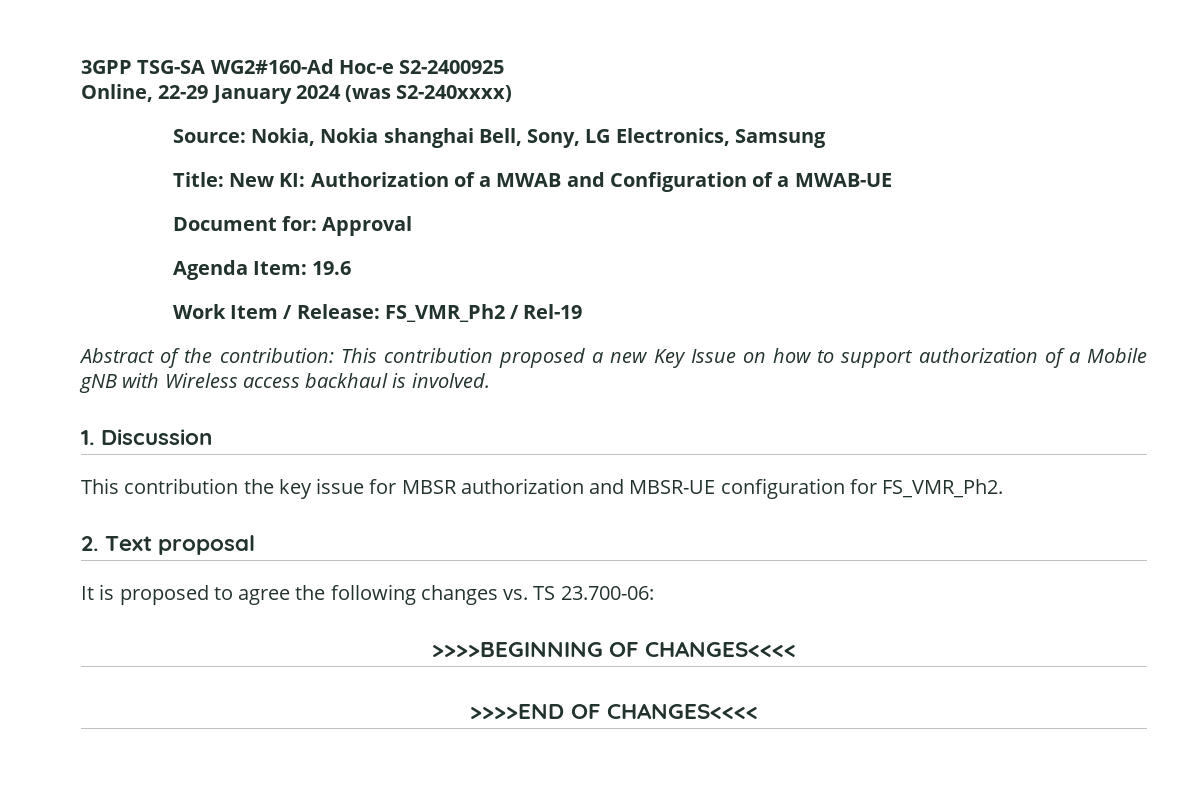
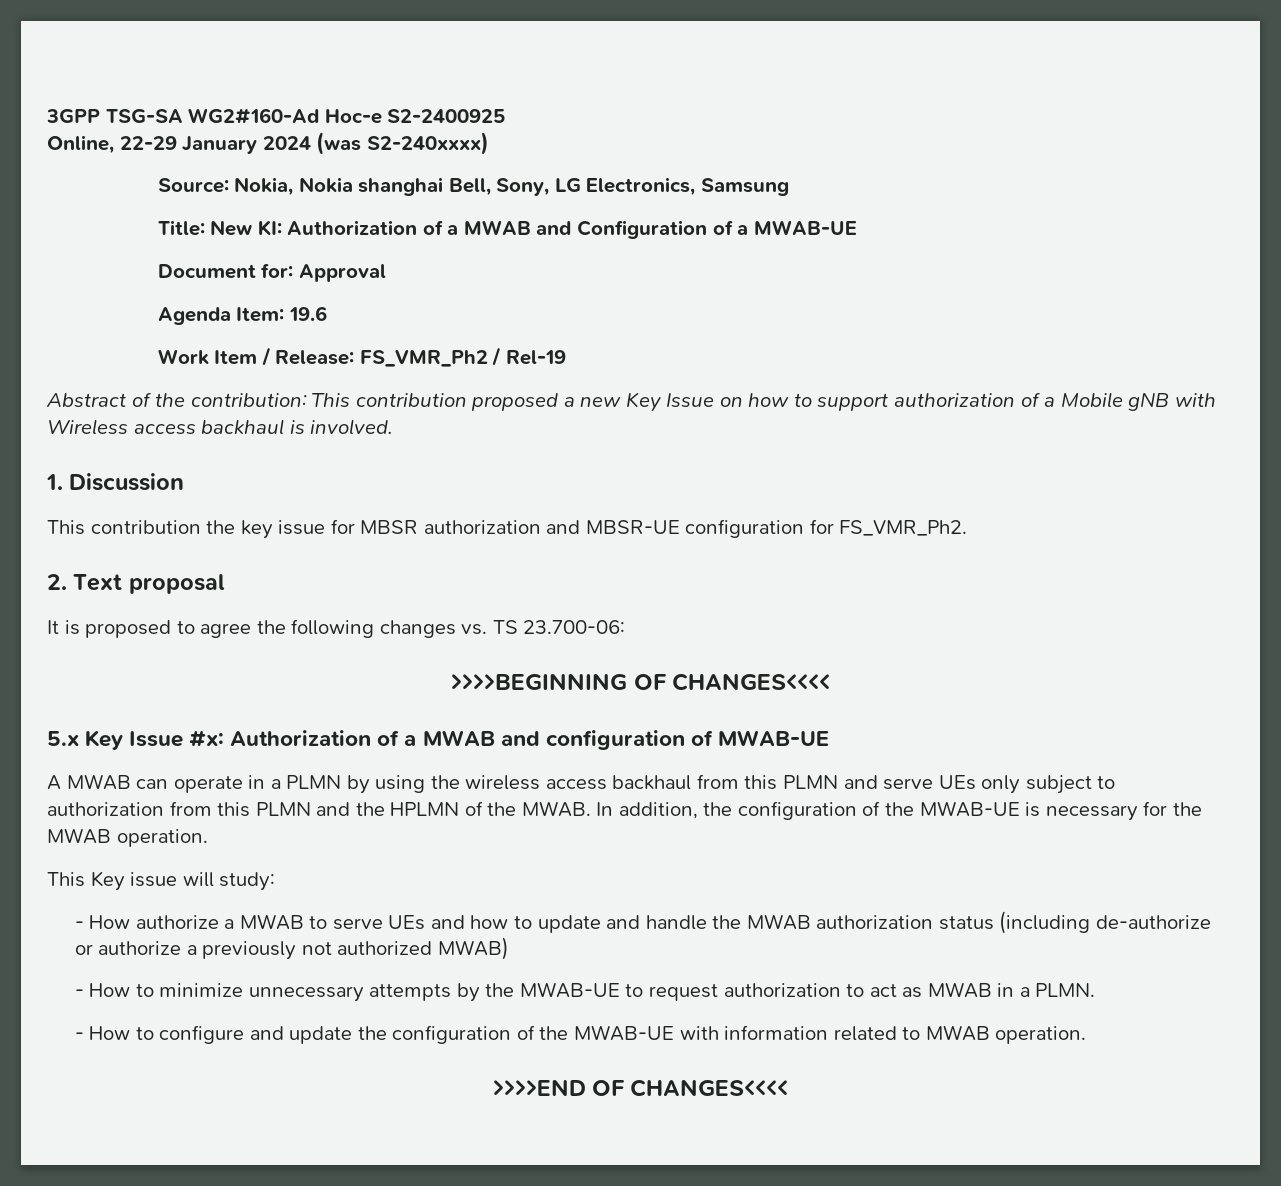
+ 5.x Key Issue #x: Authorization of a MWAB and configuration of MWAB-UE
+ A MWAB can operate in a PLMN by using the wireless access backhaul from this PLMN and serve UEs only subject to authorization from this PLMN and the HPLMN of the MWAB. In addition, the configuration of the MWAB-UE is necessary for the MWAB operation.
+ This Key issue will study:
+ - How authorize a MWAB to serve UEs and how to update and handle the MWAB authorization status (including de-authorize or authorize a previously not authorized MWAB)
+ - How to minimize unnecessary attempts by the MWAB-UE to request authorization to act as MWAB in a PLMN.
+ - How to configure and update the configuration of the MWAB-UE with information related to MWAB operation.

